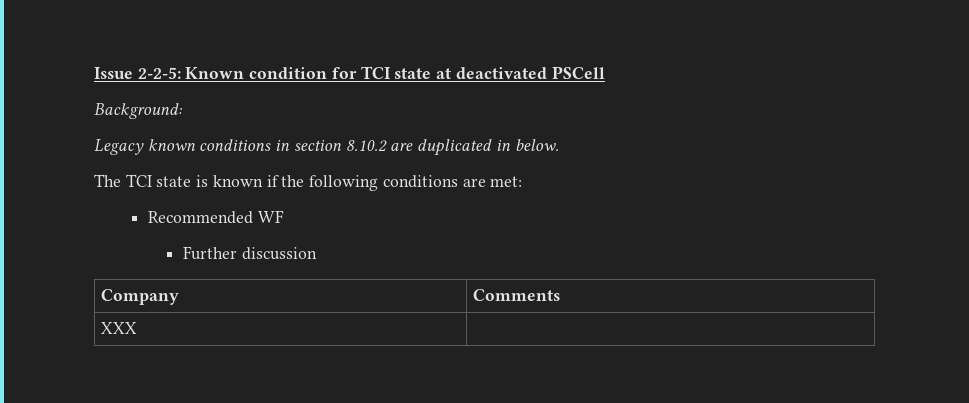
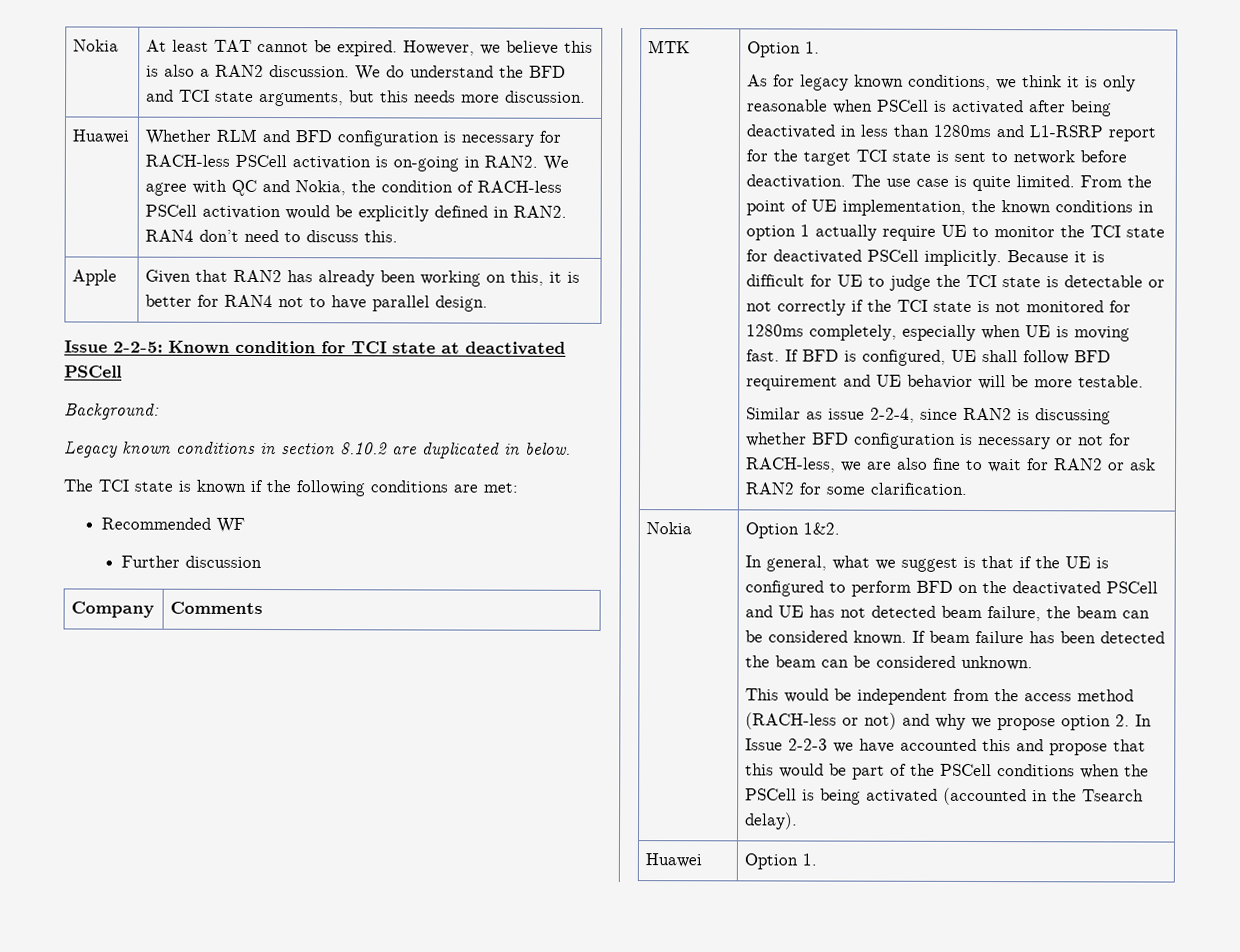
+ Nokia | At least TAT cannot be expired. However, we believe this is also a RAN2 discussion. We do understand the BFD and TCI state arguments, but this needs more discussion.
+ Huawei | Whether RLM and BFD configuration is necessary for RACH-less PSCell activation is on-going in RAN2. We agree with QC and Nokia, the condition of RACH-less PSCell activation would be explicitly defined in RAN2. RAN4 don’t need to discuss this.
+ Apple | Given that RAN2 has already been working on this, it is better for RAN4 not to have parallel design.
- XXX
+ MTK | Option 1.
+ As for legacy known conditions, we think it is only reasonable when PSCell is activated after being deactivated in less than 1280ms and L1-RSRP report for the target TCI state is sent to network before deactivation. The use case is quite limited. From the point of UE implementation, the known conditions in option 1 actually require UE to monitor the TCI state for deactivated PSCell implicitly. Because it is difficult for UE to judge the TCI state is detectable or not correctly if the TCI state is not monitored for 1280ms completely, especially when UE is moving fast. If BFD is configured, UE shall follow BFD requirement and UE behavior will be more testable.
+ Similar as issue 2-2-4, since RAN2 is discussing whether BFD configuration is necessary or not for RACH-less, we are also fine to wait for RAN2 or ask RAN2 for some clarification.
+ Nokia | Option 1&2.
+ In general, what we suggest is that if the UE is configured to perform BFD on the deactivated PSCell and UE has not detected beam failure, the beam can be considered known. If beam failure has been detected the beam can be considered unknown.
+ This would be independent from the access method (RACH-less or not) and why we propose option 2. In Issue 2-2-3 we have accounted this and propose that this would be part of the PSCell conditions when the PSCell is being activated (accounted in the Tsearch delay).
+ Huawei | Option 1.

